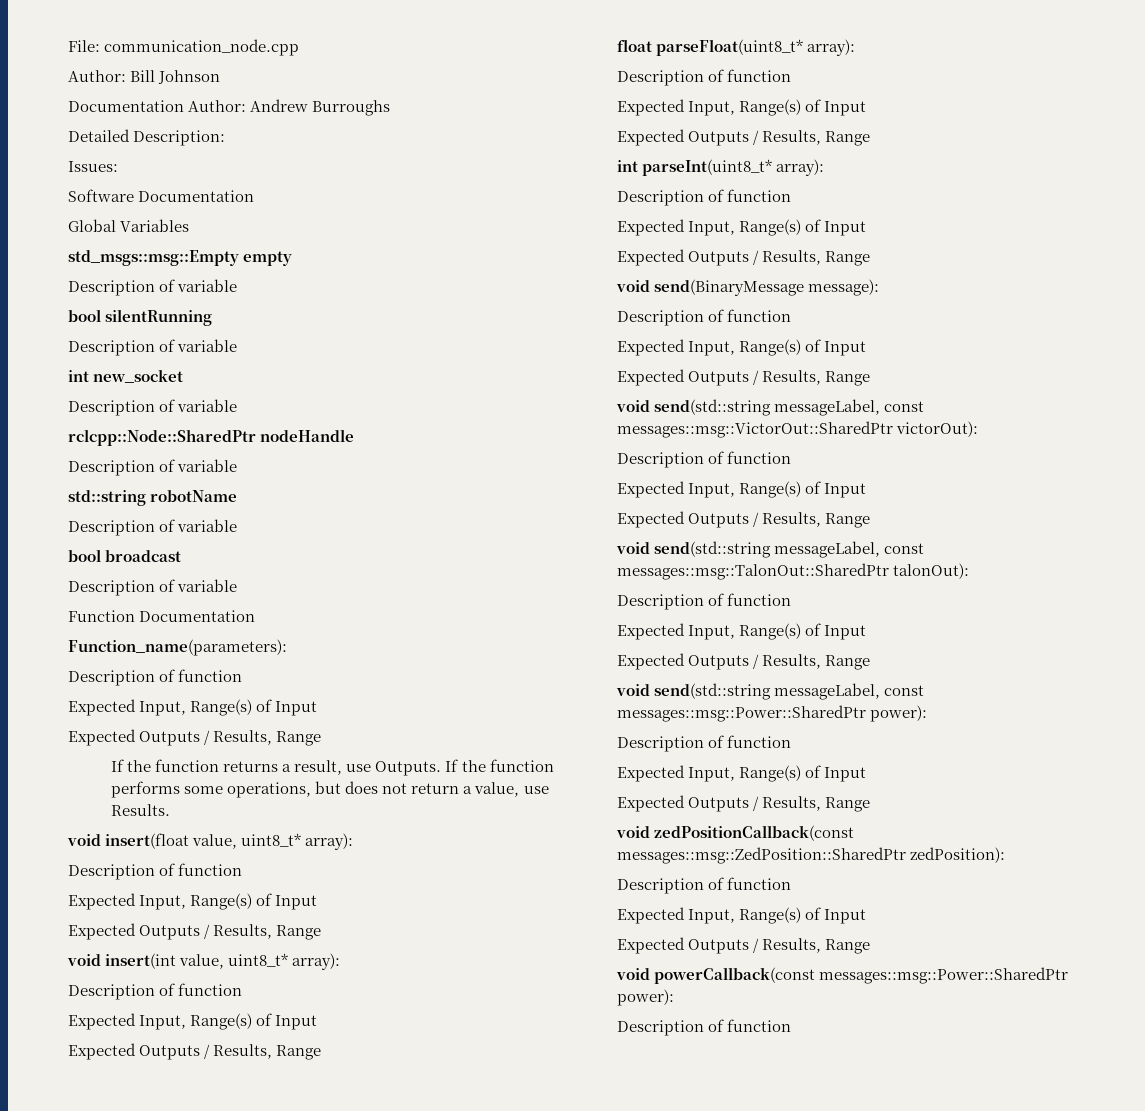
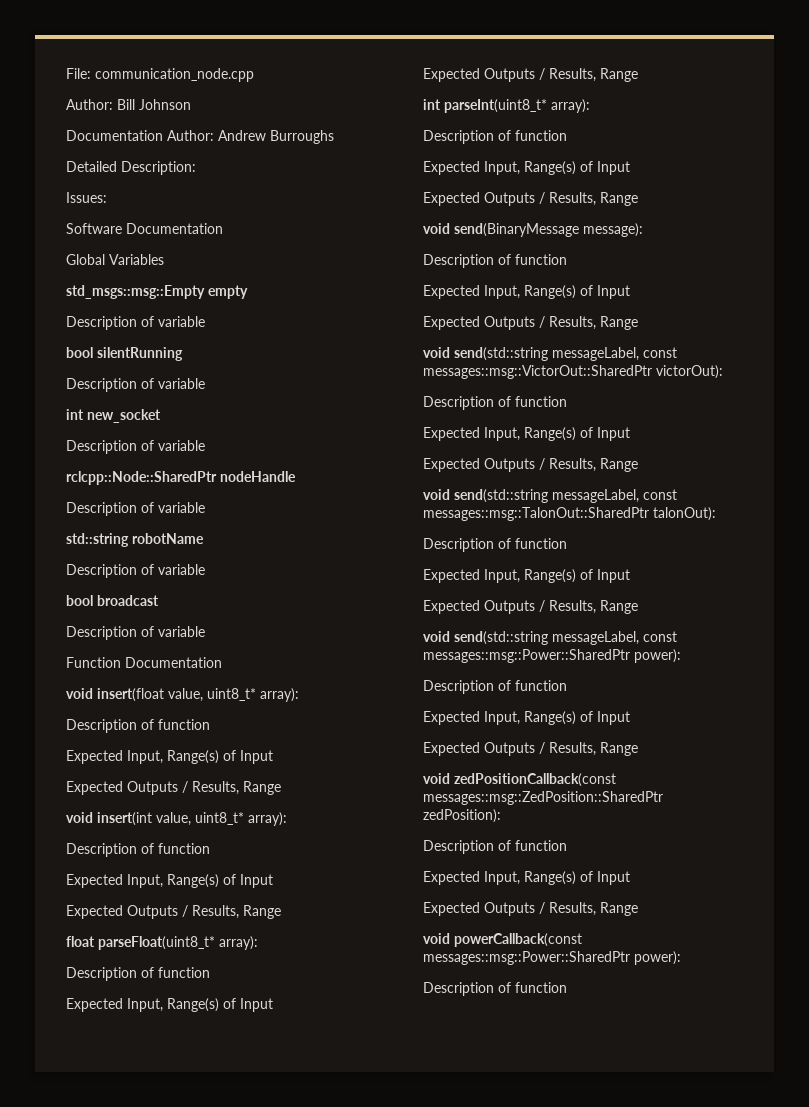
- Function_name(parameters):
- Description of function
- Expected Input, Range(s) of Input
- Expected Outputs / Results, Range
- If the function returns a result, use Outputs. If the function performs some operations, but does not return a value, use Results.

